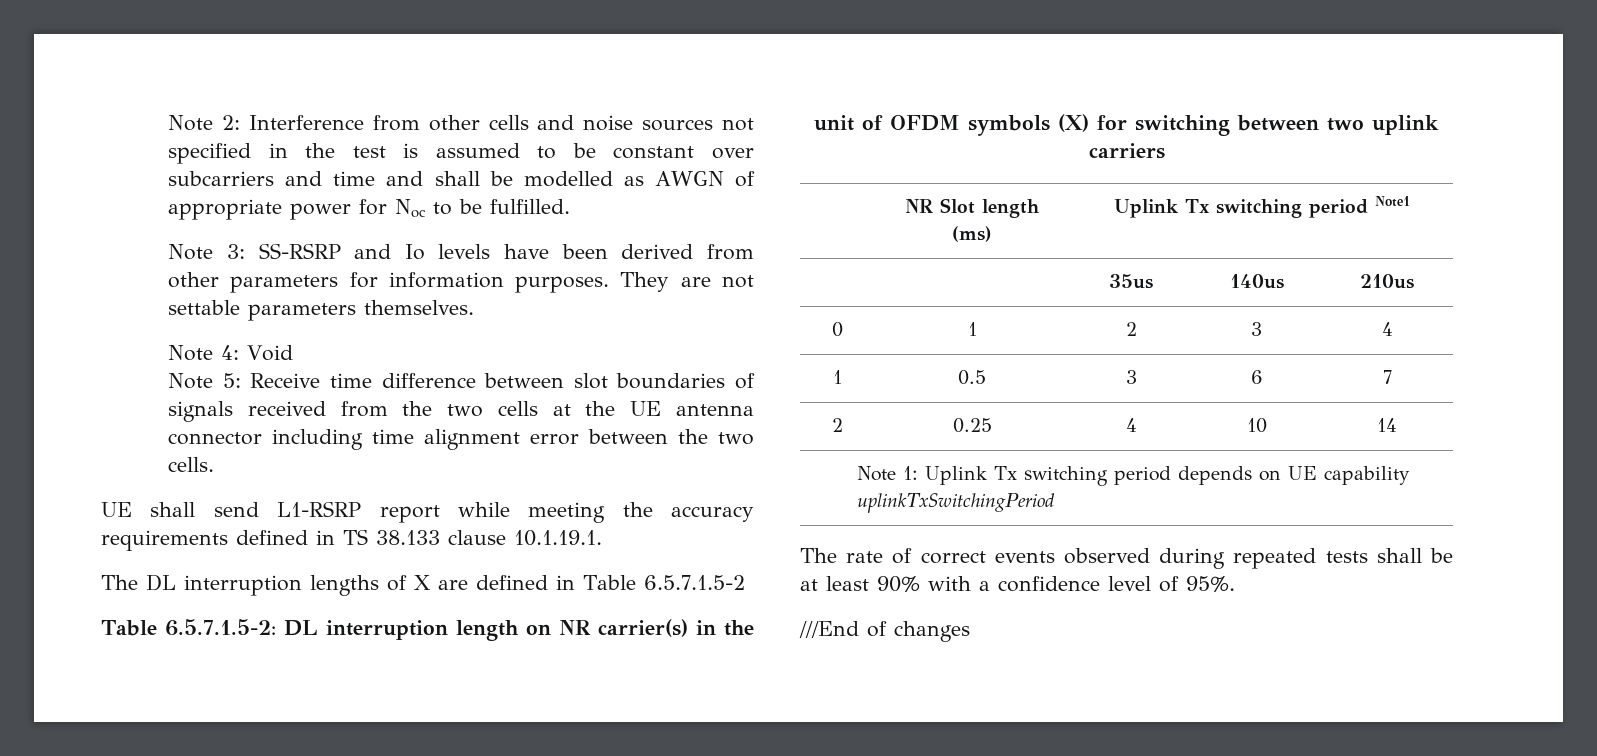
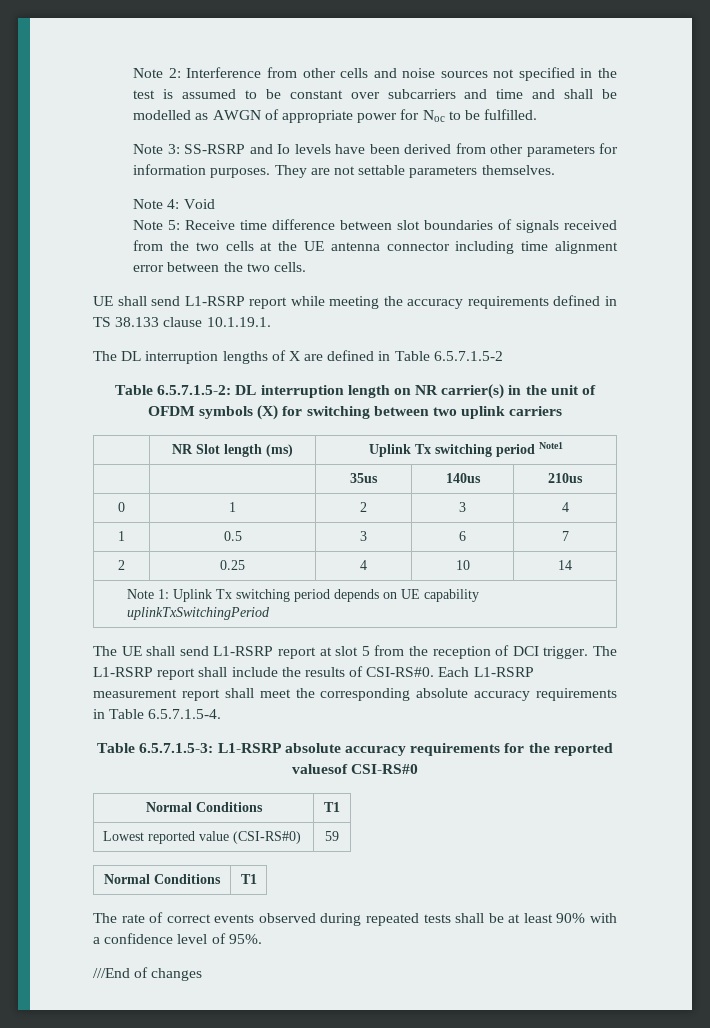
+ The UE shall send L1-RSRP report at slot 5 from the reception of DCI trigger. The L1-RSRP report shall include the results of CSI-RS#0. Each L1-RSRP measurement report shall meet the corresponding absolute accuracy requirements in Table 6.5.7.1.5-4.
+ Table 6.5.7.1.5-3: L1-RSRP absolute accuracy requirements for the reported valuesof CSI-RS#0
+ Normal Conditions | T1
+ Lowest reported value (CSI-RS#0) | 59
+ Normal Conditions | T1

